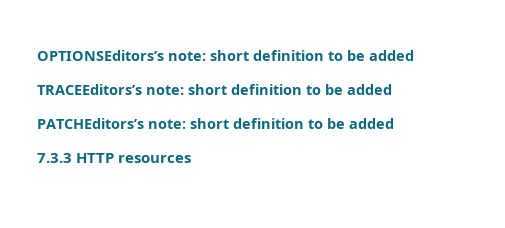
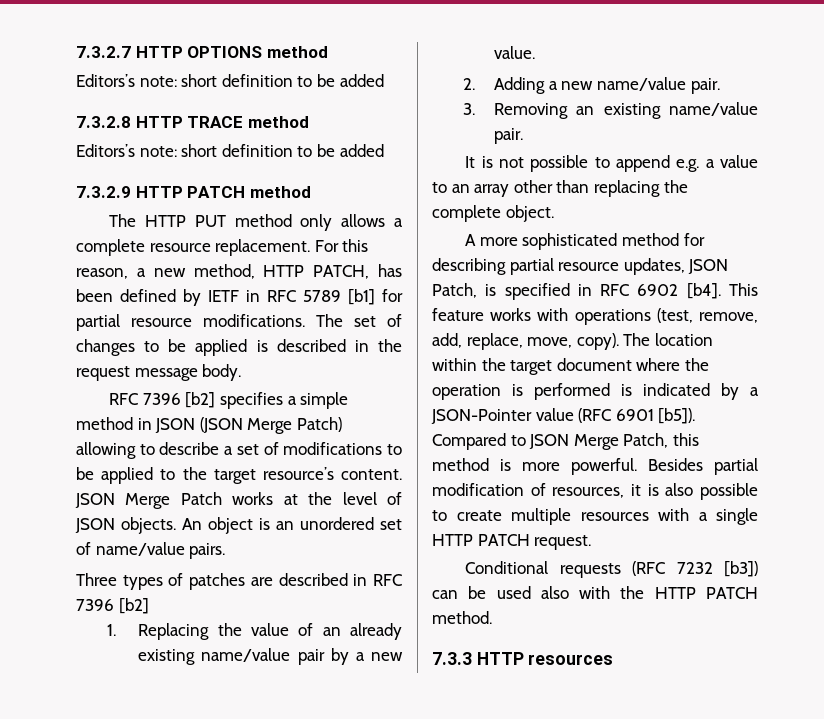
- OPTIONSEditors’s note: short definition to be added
- TRACEEditors’s note: short definition to be added
- PATCHEditors’s note: short definition to be added
+ 7.3.2.7 HTTP OPTIONS method
+ Editors’s note: short definition to be added
+ 7.3.2.8 HTTP TRACE method
+ Editors’s note: short definition to be added
+ 7.3.2.9 HTTP PATCH method
+ The HTTP PUT method only allows a complete resource replacement. For this reason, a new method, HTTP PATCH, has been defined by IETF in RFC 5789 [b1] for partial resource modifications. The set of changes to be applied is described in the request message body.
+ RFC 7396 [b2] specifies a simple method in JSON (JSON Merge Patch) allowing to describe a set of modifications to be applied to the target resource’s content. JSON Merge Patch works at the level of JSON objects. An object is an unordered set of name/value pairs.
+ Three types of patches are described in RFC 7396 [b2]
+ 1. Replacing the value of an already existing name/value pair by a new value.
+ 2. Adding a new name/value pair.
+ 3. Removing an existing name/value pair.
+ It is not possible to append e.g. a value to an array other than replacing the complete object.
+ A more sophisticated method for describing partial resource updates, JSON Patch, is specified in RFC 6902 [b4]. This feature works with operations (test, remove, add, replace, move, copy). The location within the target document where the operation is performed is indicated by a JSON-Pointer value (RFC 6901 [b5]). Compared to JSON Merge Patch, this method is more powerful. Besides partial modification of resources, it is also possible to create multiple resources with a single HTTP PATCH request.
+ Conditional requests (RFC 7232 [b3]) can be used also with the HTTP PATCH method.

